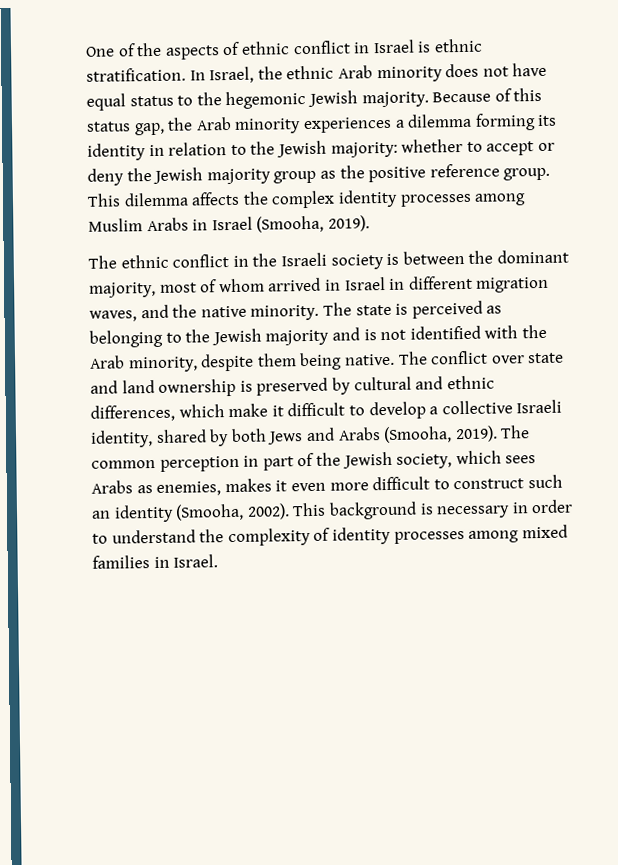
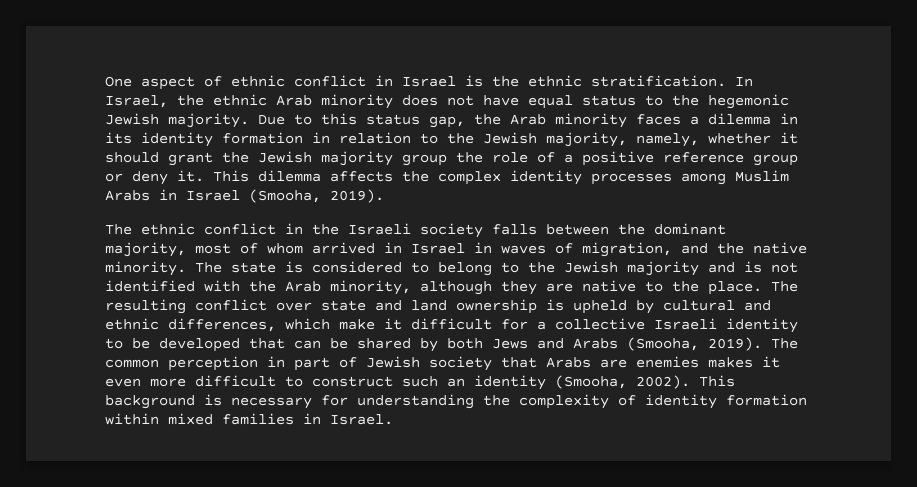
- One of the aspects of ethnic conflict in Israel is ethnic stratification.
+ One aspect of ethnic conflict in Israel is the ethnic stratification.
- Because of this status gap, the Arab minority experiences a dilemma forming its identity in relation to the Jewish majority: whether to accept or deny the Jewish majority group as the positive reference group.
+ Due to this status gap, the Arab minority faces a dilemma in its identity formation in relation to the Jewish majority, namely, whether it should grant the Jewish majority group the role of a positive reference group or deny it.
- The ethnic conflict in the Israeli society is between the dominant majority, most of whom arrived in Israel in different migration waves, and the native minority.
+ The ethnic conflict in the Israeli society falls between the dominant majority, most of whom arrived in Israel in waves of migration, and the native minority.
- The state is perceived as belonging to the Jewish majority and is not identified with the Arab minority, despite them being native. The conflict over state and land ownership is preserved by cultural and ethnic differences, which make it difficult to develop a collective Israeli identity, shared by both Jews and Arabs (Smooha, 2019).
+ The state is considered to belong to the Jewish majority and is not identified with the Arab minority, although they are native to the place. The resulting conflict over state and land ownership is upheld by cultural and ethnic differences, which make it difficult for a collective Israeli identity to be developed that can be shared by both Jews and Arabs (Smooha, 2019).
- The common perception in part of the Jewish society, which sees Arabs as enemies, makes it even more difficult to construct such an identity (Smooha, 2002).
+ The common perception in part of Jewish society that Arabs are enemies makes it even more difficult to construct such an identity (Smooha, 2002).
- This background is necessary in order to understand the complexity of identity processes among mixed families in Israel.
+ This background is necessary for understanding the complexity of identity formation within mixed families in Israel.

